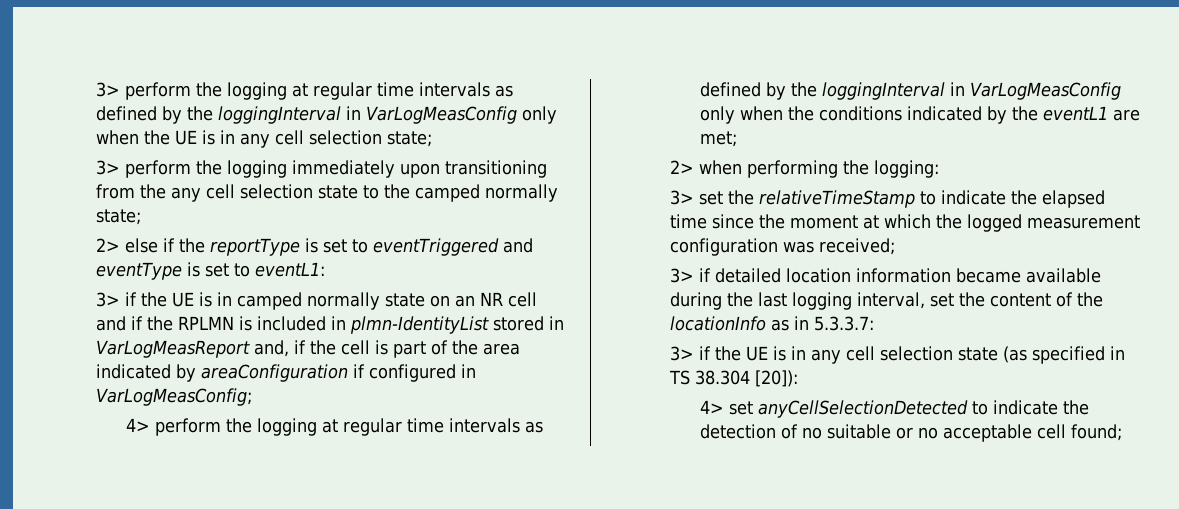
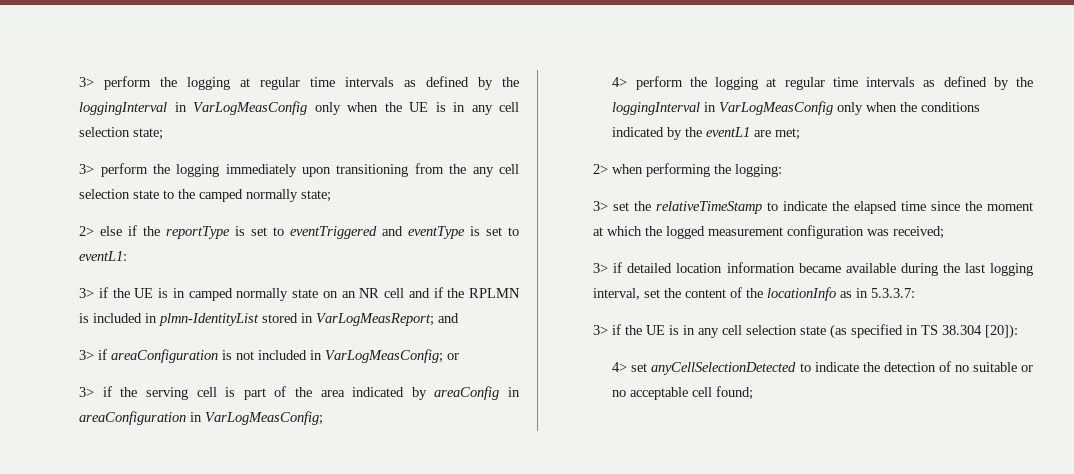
- 3> if the UE is in camped normally state on an NR cell and if the RPLMN is included in plmn-IdentityList stored in VarLogMeasReport and, if the cell is part of the area indicated by areaConfiguration if configured in VarLogMeasConfig;
+ 3> if the UE is in camped normally state on an NR cell and if the RPLMN is included in plmn-IdentityList stored in VarLogMeasReport; and
+ 3> if areaConfiguration is not included in VarLogMeasConfig; or
+ 3> if the serving cell is part of the area indicated by areaConfig in areaConfiguration in VarLogMeasConfig;

